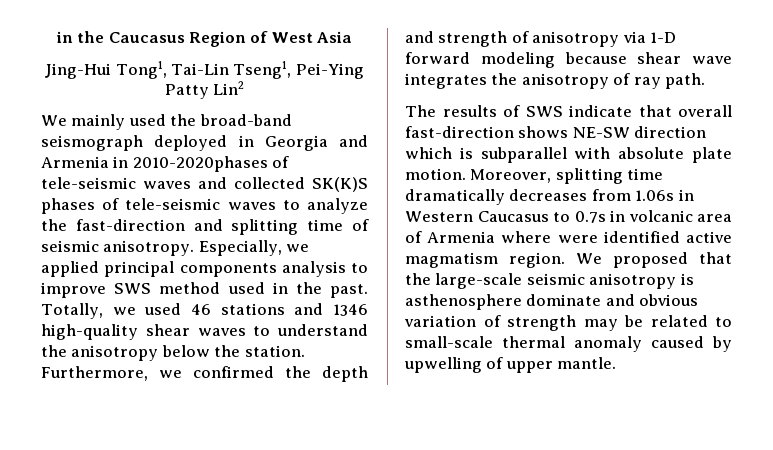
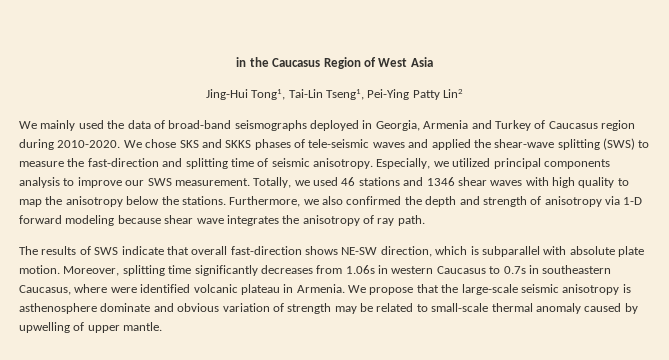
- We mainly used the broad-band seismograph deployed in Georgia and Armenia in 2010-2020phases of tele-seismic waves and collected SK(K)S phases of tele-seismic waves to analyze the fast-direction and splitting time of seismic anisotropy.
+ We mainly used the data of broad-band seismographs deployed in Georgia, Armenia and Turkey of Caucasus region during 2010-2020. We chose SKS and SKKS phases of tele-seismic waves and applied the shear-wave splitting (SWS) to measure the fast-direction and splitting time of seismic anisotropy.
- Especially, we applied principal components analysis to improve SWS method used in the past.
+ Especially, we utilized principal components analysis to improve our SWS measurement.
- Totally, we used 46 stations and 1346 high-quality shear waves to understand the anisotropy below the station.
+ Totally, we used 46 stations and 1346 shear waves with high quality to map the anisotropy below the stations.
- Furthermore, we confirmed the depth and strength of anisotropy via 1-D forward modeling because shear wave integrates the anisotropy of ray path.
+ Furthermore, we also confirmed the depth and strength of anisotropy via 1-D forward modeling because shear wave integrates the anisotropy of ray path.
- The results of SWS indicate that overall fast-direction shows NE-SW direction which is subparallel with absolute plate motion.
+ The results of SWS indicate that overall fast-direction shows NE-SW direction, which is subparallel with absolute plate motion.
- Moreover, splitting time dramatically decreases from 1.06s in Western Caucasus to 0.7s in volcanic area of Armenia where were identified active magmatism region. We proposed that the large-scale seismic anisotropy is asthenosphere dominate and obvious variation of strength may be related to small-scale thermal anomaly caused by upwelling of upper mantle.
+ Moreover, splitting time significantly decreases from 1.06s in western Caucasus to 0.7s in southeastern Caucasus, where were identified volcanic plateau in Armenia. We propose that the large-scale seismic anisotropy is asthenosphere dominate and obvious variation of strength may be related to small-scale thermal anomaly caused by upwelling of upper mantle.

